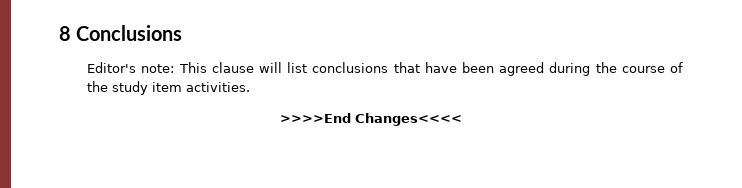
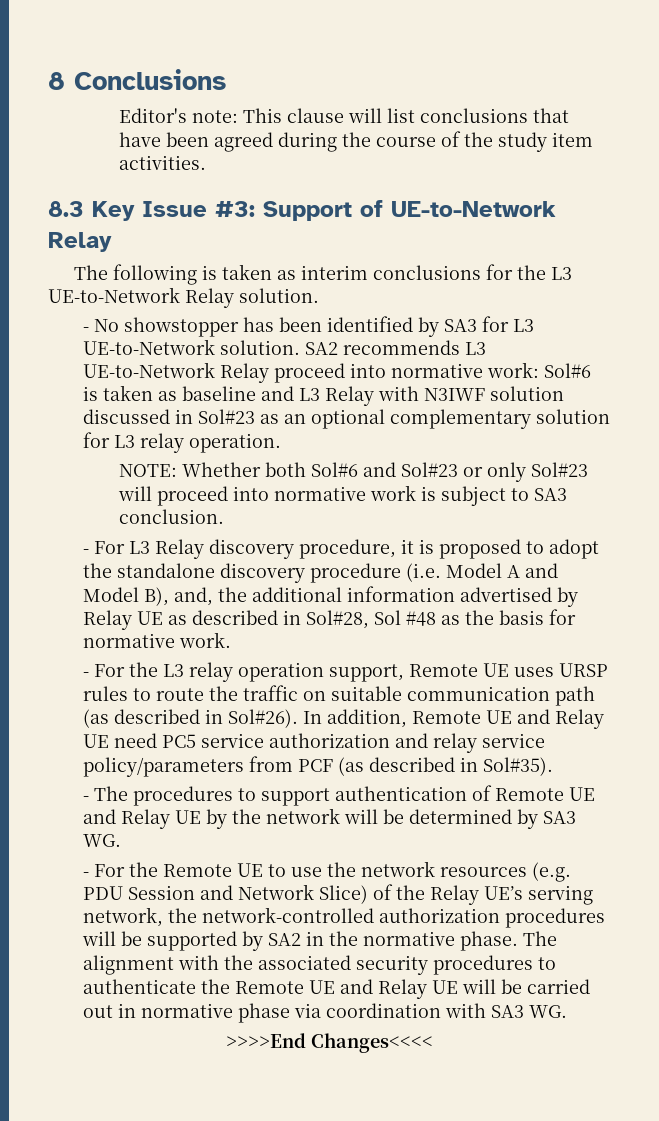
+ 8.3 Key Issue #3: Support of UE-to-Network Relay
+ The following is taken as interim conclusions for the L3 UE-to-Network Relay solution.
+ - No showstopper has been identified by SA3 for L3 UE-to-Network solution. SA2 recommends L3 UE-to-Network Relay proceed into normative work: Sol#6 is taken as baseline and L3 Relay with N3IWF solution discussed in Sol#23 as an optional complementary solution for L3 relay operation.
+ NOTE: Whether both Sol#6 and Sol#23 or only Sol#23 will proceed into normative work is subject to SA3 conclusion.
+ - For L3 Relay discovery procedure, it is proposed to adopt the standalone discovery procedure (i.e. Model A and Model B), and, the additional information advertised by Relay UE as described in Sol#28, Sol #48 as the basis for normative work.
+ - For the L3 relay operation support, Remote UE uses URSP rules to route the traffic on suitable communication path (as described in Sol#26). In addition, Remote UE and Relay UE need PC5 service authorization and relay service policy/parameters from PCF (as described in Sol#35).
+ - The procedures to support authentication of Remote UE and Relay UE by the network will be determined by SA3 WG.
+ - For the Remote UE to use the network resources (e.g. PDU Session and Network Slice) of the Relay UE’s serving network, the network-controlled authorization procedures will be supported by SA2 in the normative phase. The alignment with the associated security procedures to authenticate the Remote UE and Relay UE will be carried out in normative phase via coordination with SA3 WG.

